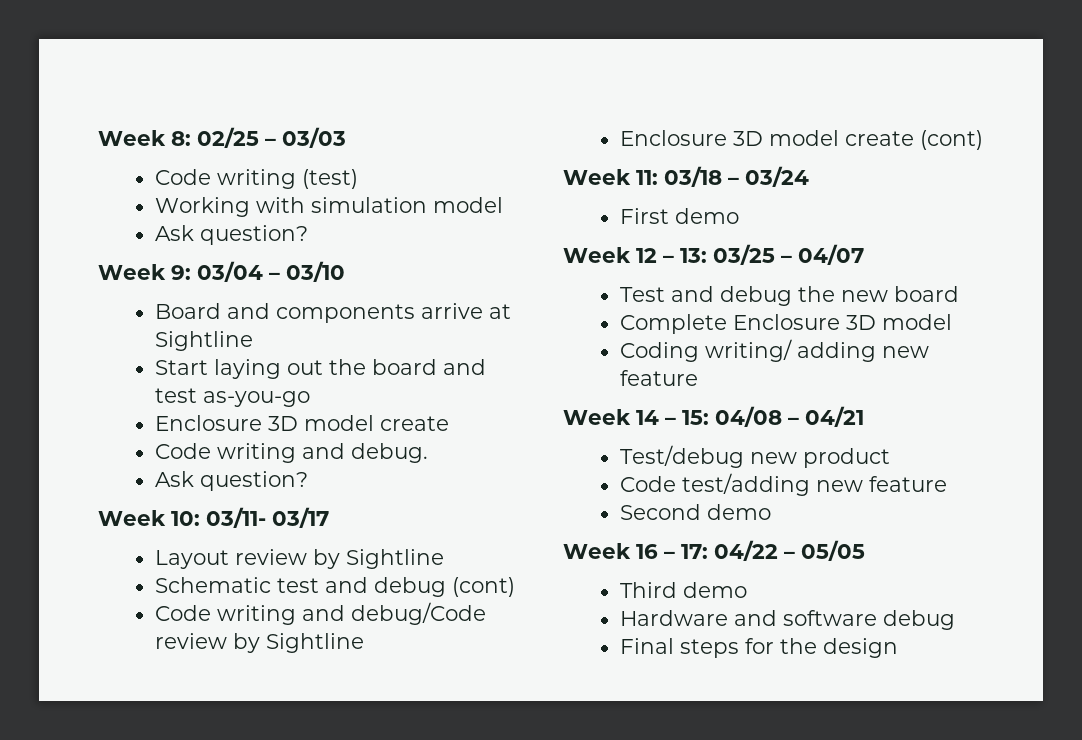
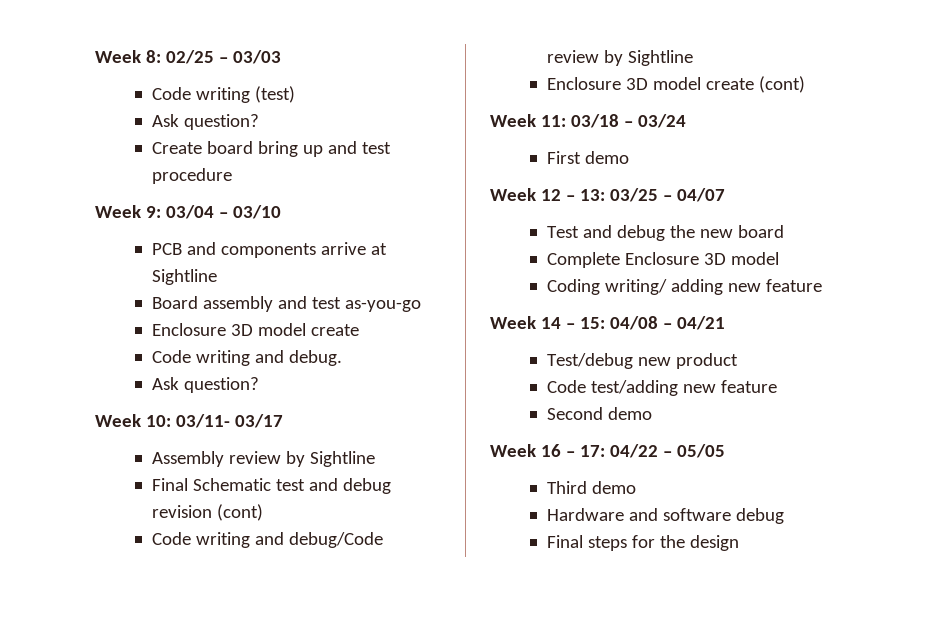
  Code writing (test)
- Working with simulation model
  Ask question?
+ Create board bring up and test procedure
- Board and components arrive at Sightline
+ PCB and components arrive at Sightline
- Start laying out the board and test as-you-go
+ Board assembly and test as-you-go
- Layout review by Sightline
- Schematic test and debug (cont)
+ Assembly review by Sightline
+ Final Schematic test and debug revision (cont)

